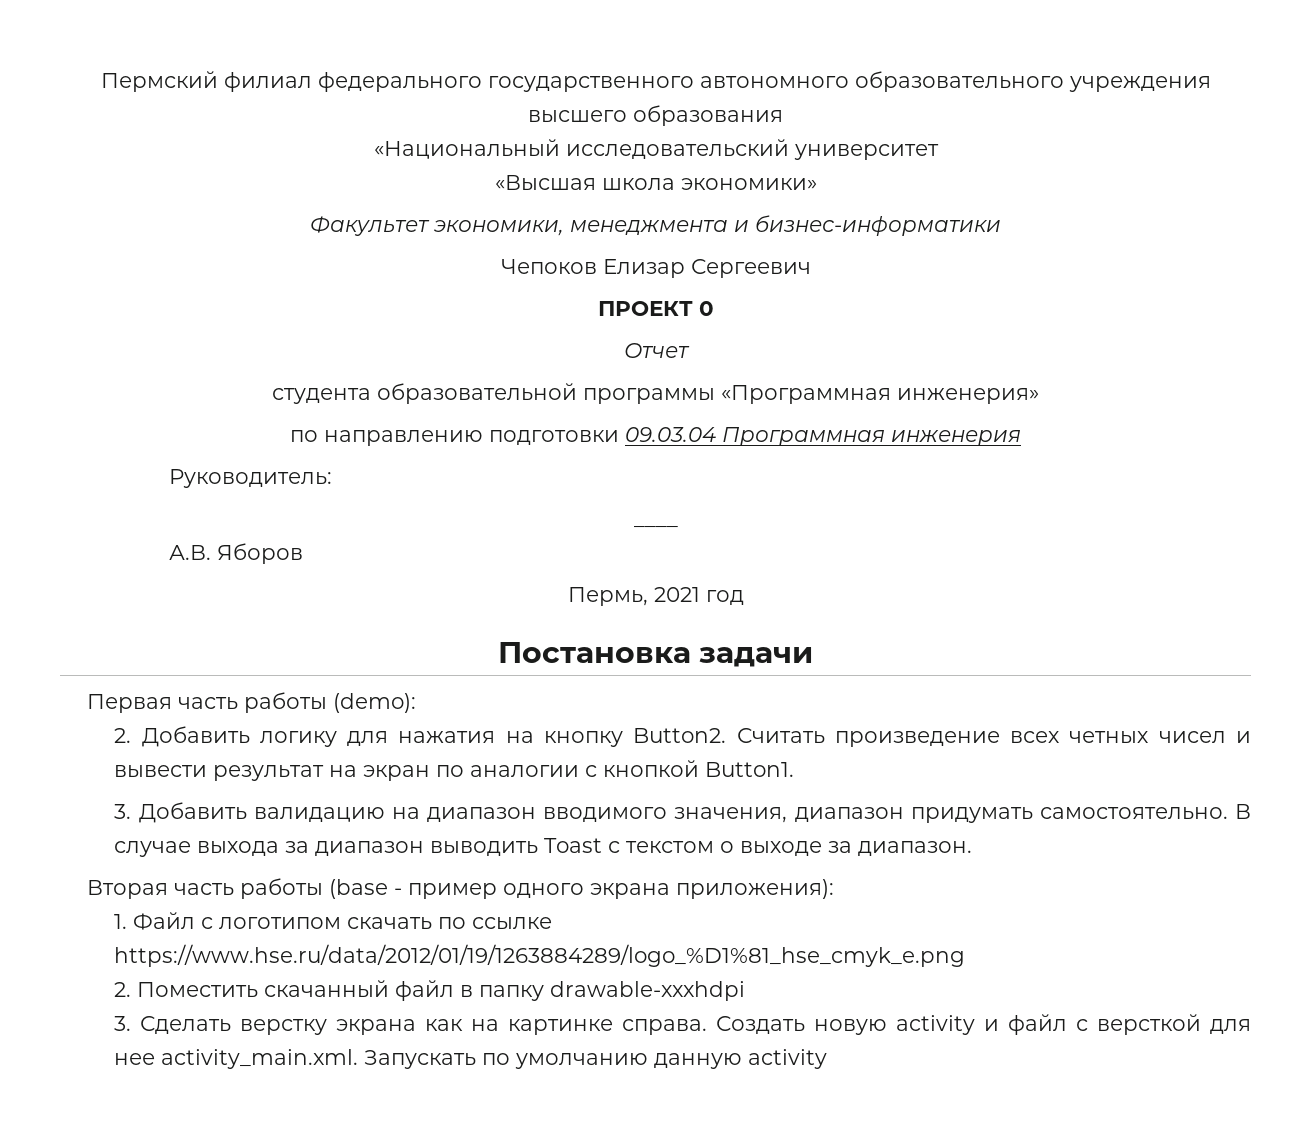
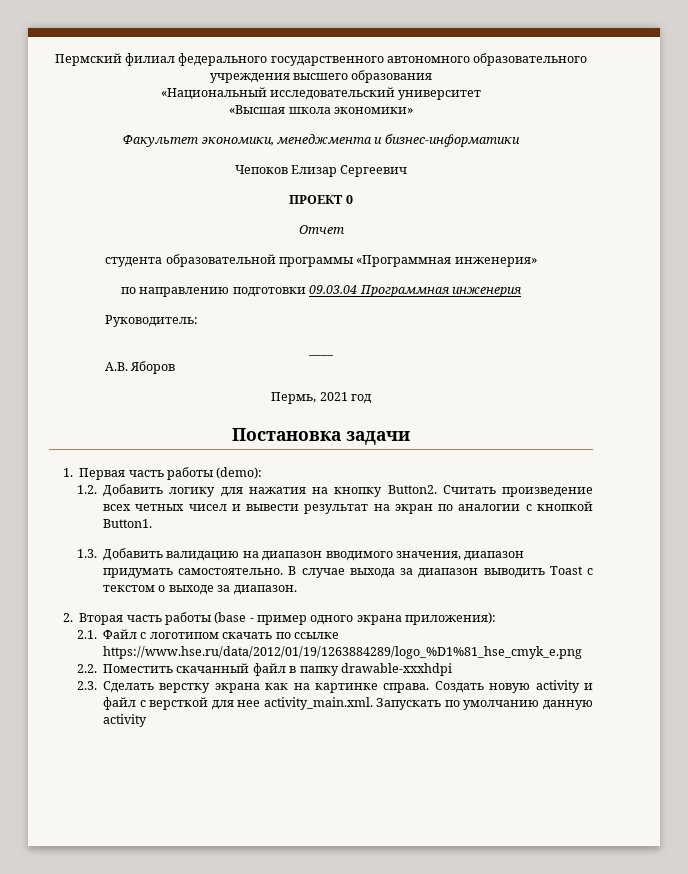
- Первая часть работы (demo):
+ 1. Первая часть работы (demo):
- 2. Добавить логику для нажатия на кнопку Button2.
+ 1.2. Добавить логику для нажатия на кнопку Button2.
- 3. Добавить валидацию на диапазон вводимого значения, диапазон придумать самостоятельно.
+ 1.3. Добавить валидацию на диапазон вводимого значения, диапазон придумать самостоятельно.
- Вторая часть работы (base - пример одного экрана приложения):
+ 2. Вторая часть работы (base - пример одного экрана приложения):
- 1. Файл с логотипом скачать по ссылке https://www.hse.ru/data/2012/01/19/1263884289/logo_%D1%81_hse_cmyk_e.png
+ 2.1. Файл с логотипом скачать по ссылке https://www.hse.ru/data/2012/01/19/1263884289/logo_%D1%81_hse_cmyk_e.png
- 2. Поместить скачанный файл в папку drawable-xxxhdpi
+ 2.2. Поместить скачанный файл в папку drawable-xxxhdpi
- 3. Сделать верстку экрана как на картинке справа.
+ 2.3. Сделать верстку экрана как на картинке справа.

